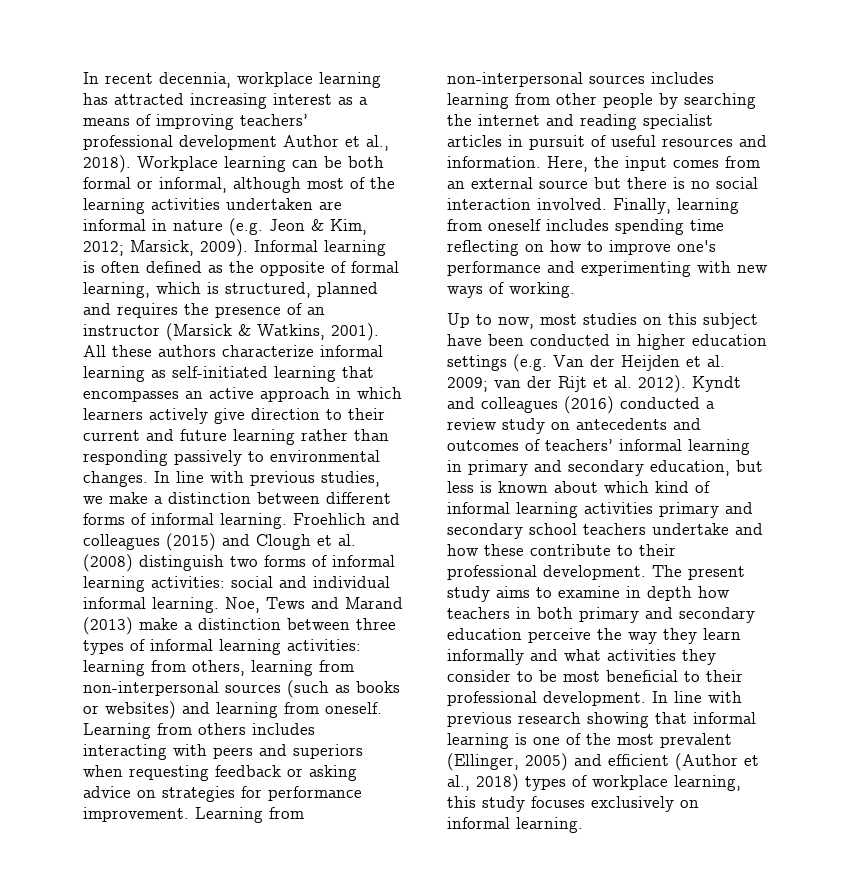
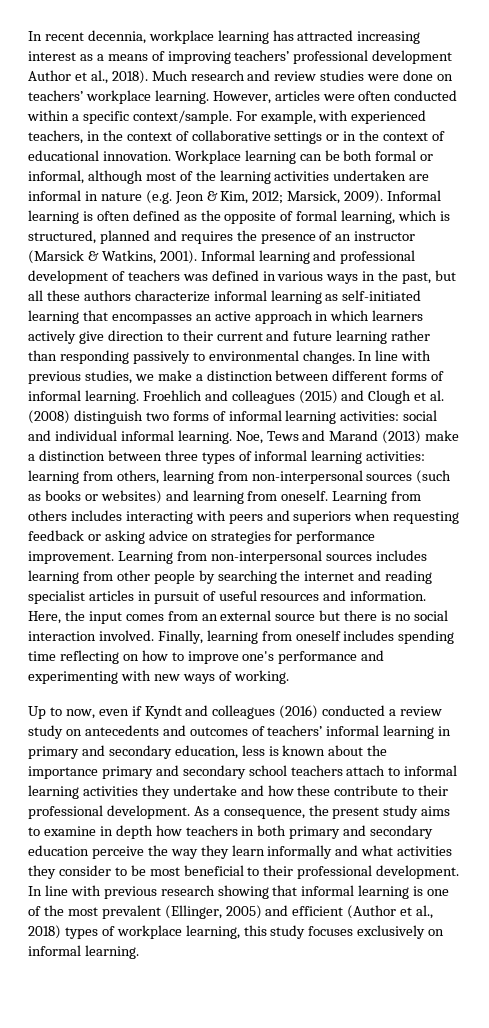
+ Much research and review studies were done on teachers’ workplace learning. However, articles were often conducted within a specific context/sample. For example, with experienced teachers, in the context of collaborative settings or in the context of educational innovation.
- All these authors characterize informal learning as self-initiated learning that encompasses an active approach in which learners actively give direction to their current and future learning rather than responding passively to environmental changes.
+ Informal learning and professional development of teachers was defined in various ways in the past, but all these authors characterize informal learning as self-initiated learning that encompasses an active approach in which learners actively give direction to their current and future learning rather than responding passively to environmental changes.
- Up to now, most studies on this subject have been conducted in higher education settings (e.g. Van der Heijden et al. 2009; van der Rijt et al. 2012). Kyndt and colleagues (2016) conducted a review study on antecedents and outcomes of teachers’ informal learning in primary and secondary education, but less is known about which kind of informal learning activities primary and secondary school teachers undertake and how these contribute to their professional development.
+ Up to now, even if Kyndt and colleagues (2016) conducted a review study on antecedents and outcomes of teachers’ informal learning in primary and secondary education, less is known about the importance primary and secondary school teachers attach to informal learning activities they undertake and how these contribute to their professional development.
- The present study aims to examine in depth how teachers in both primary and secondary education perceive the way they learn informally and what activities they consider to be most beneficial to their professional development.
+ As a consequence, the present study aims to examine in depth how teachers in both primary and secondary education perceive the way they learn informally and what activities they consider to be most beneficial to their professional development.

